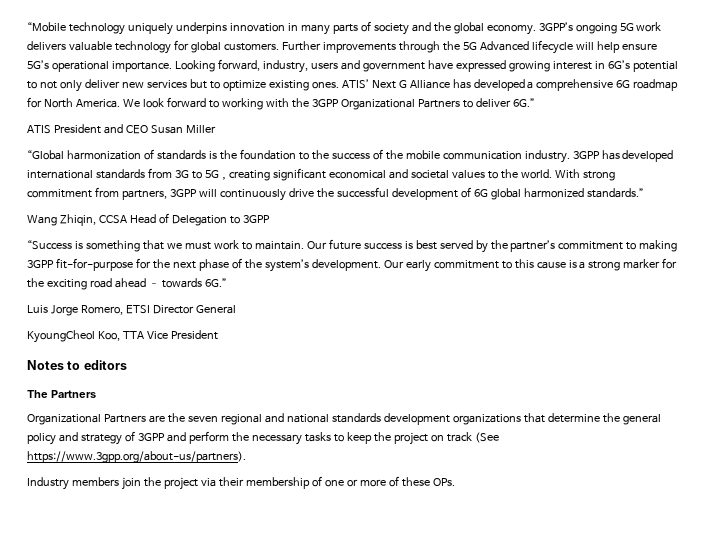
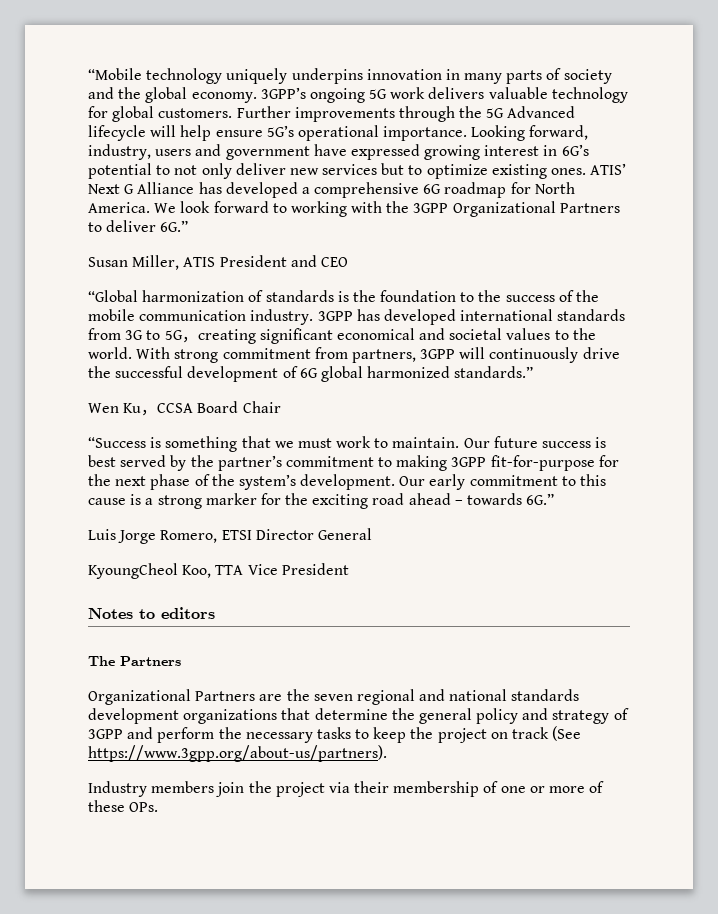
- ATIS President and CEO Susan Miller
+ Susan Miller, ATIS President and CEO
- Wang Zhiqin, CCSA Head of Delegation to 3GPP
+ Wen Ku，CCSA Board Chair

